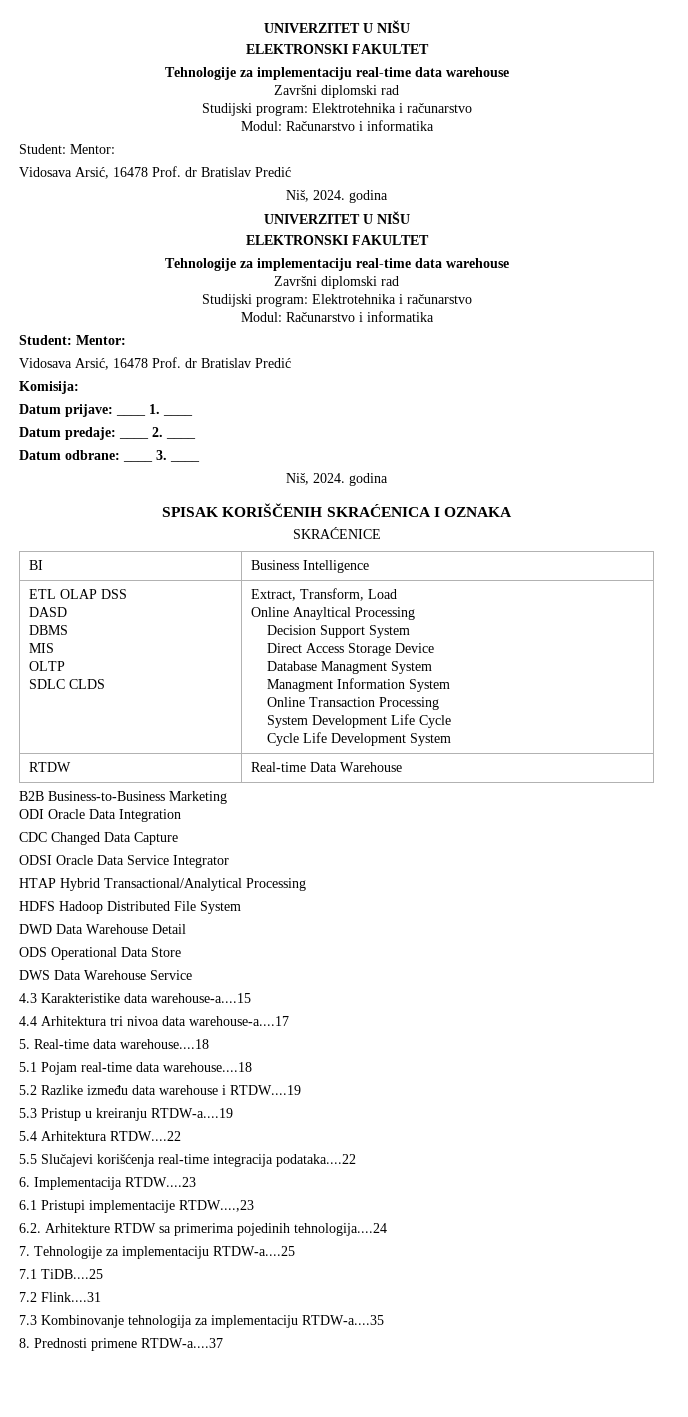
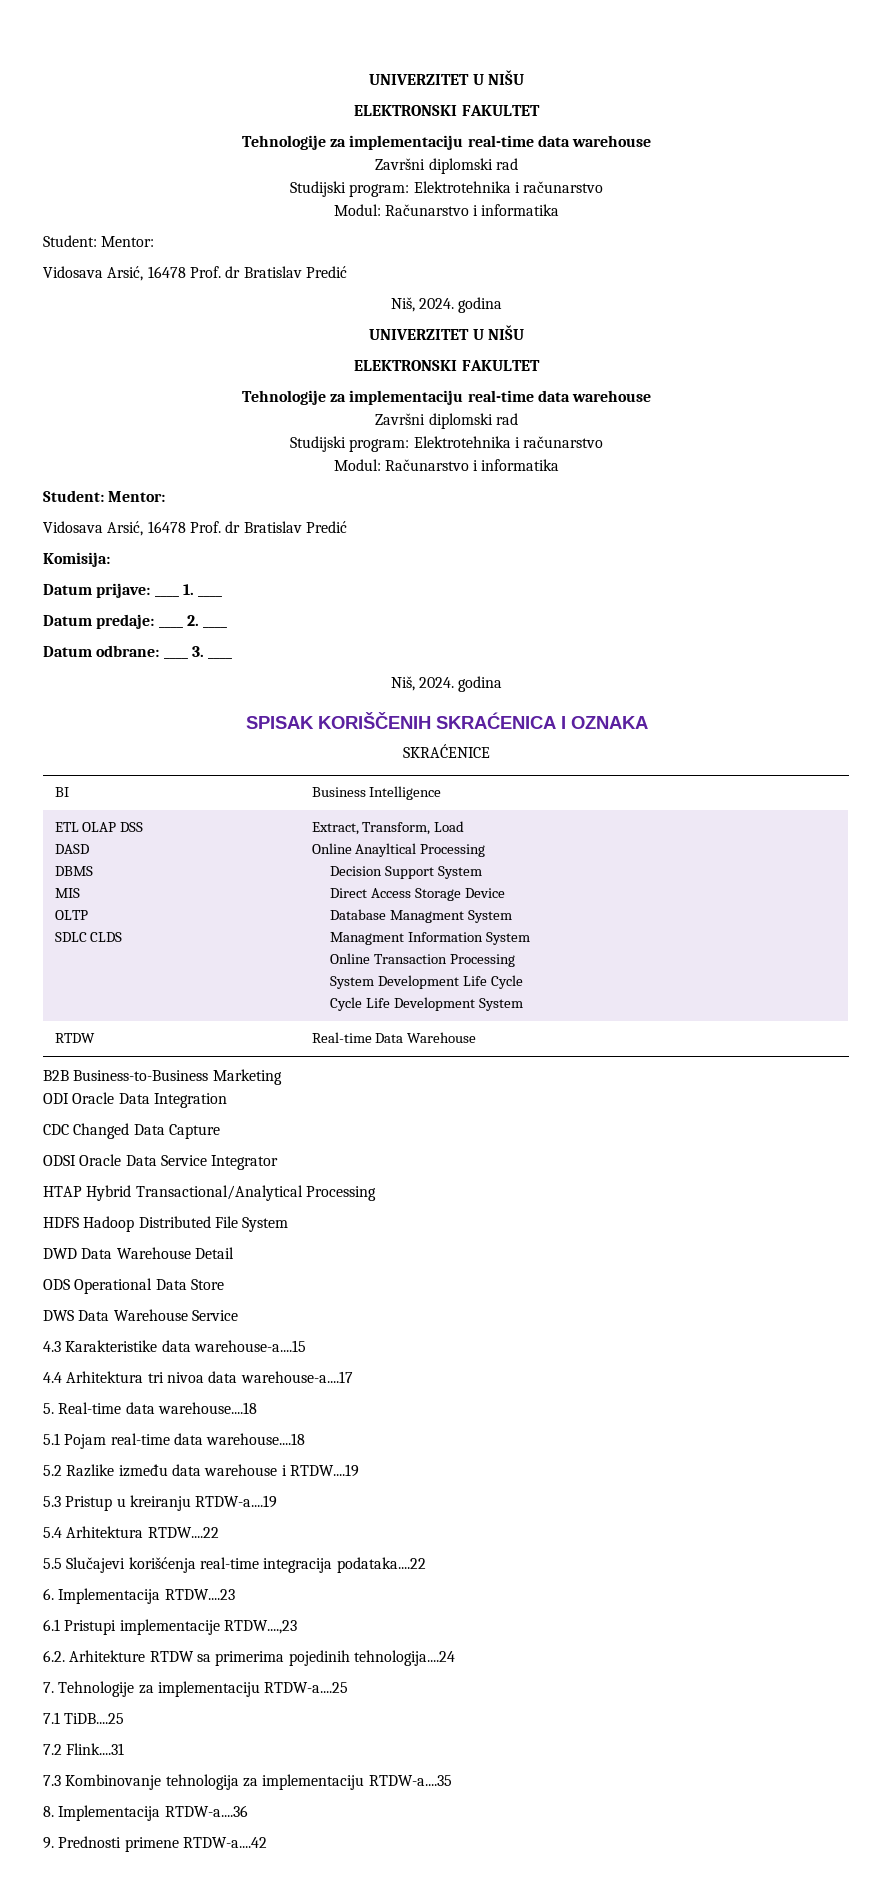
- 8. Prednosti primene RTDW-a....37
+ 8. Implementacija RTDW-a....36
+ 9. Prednosti primene RTDW-a....42

